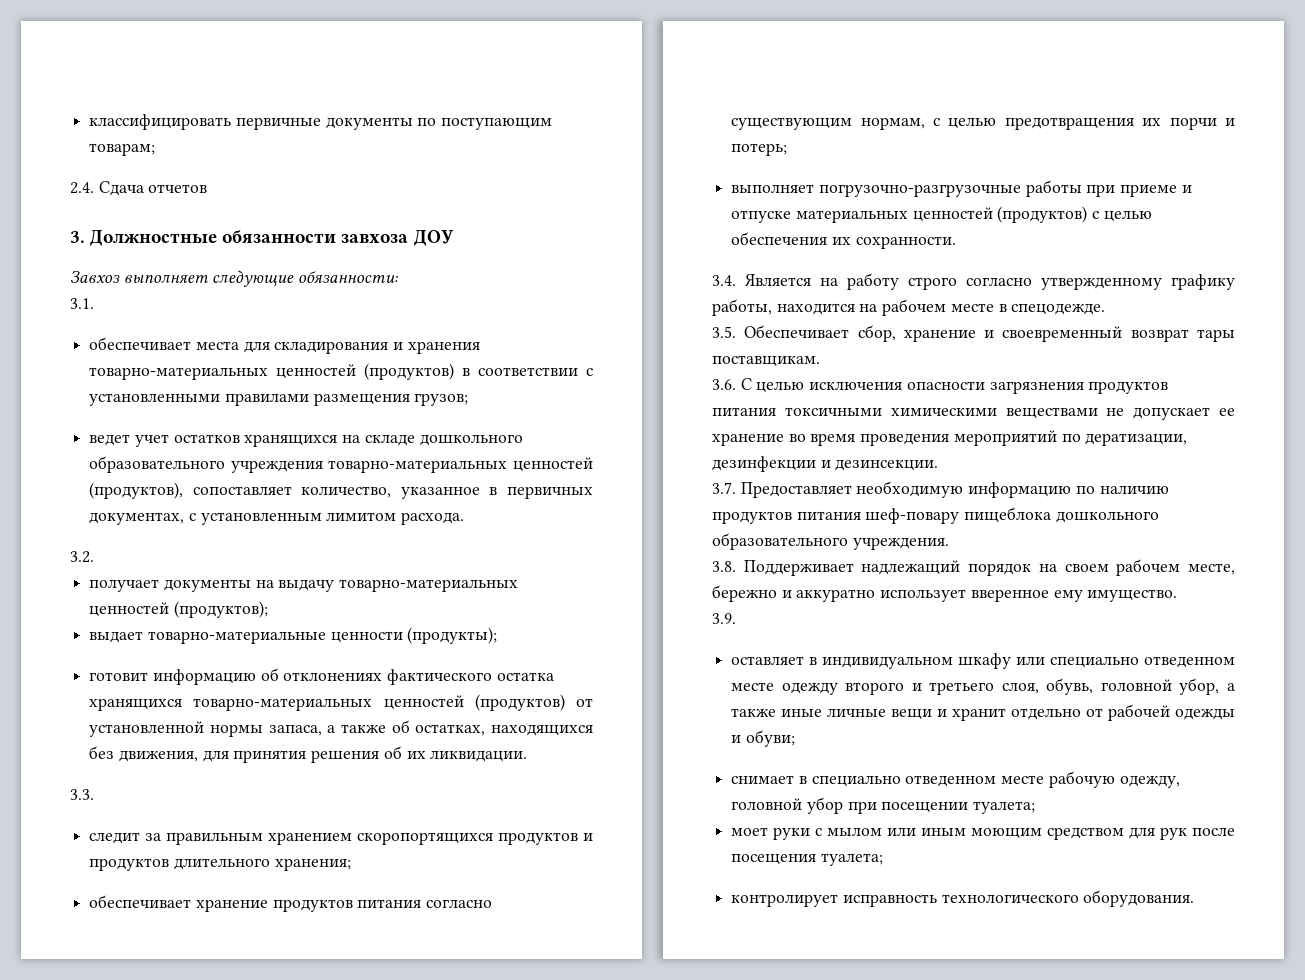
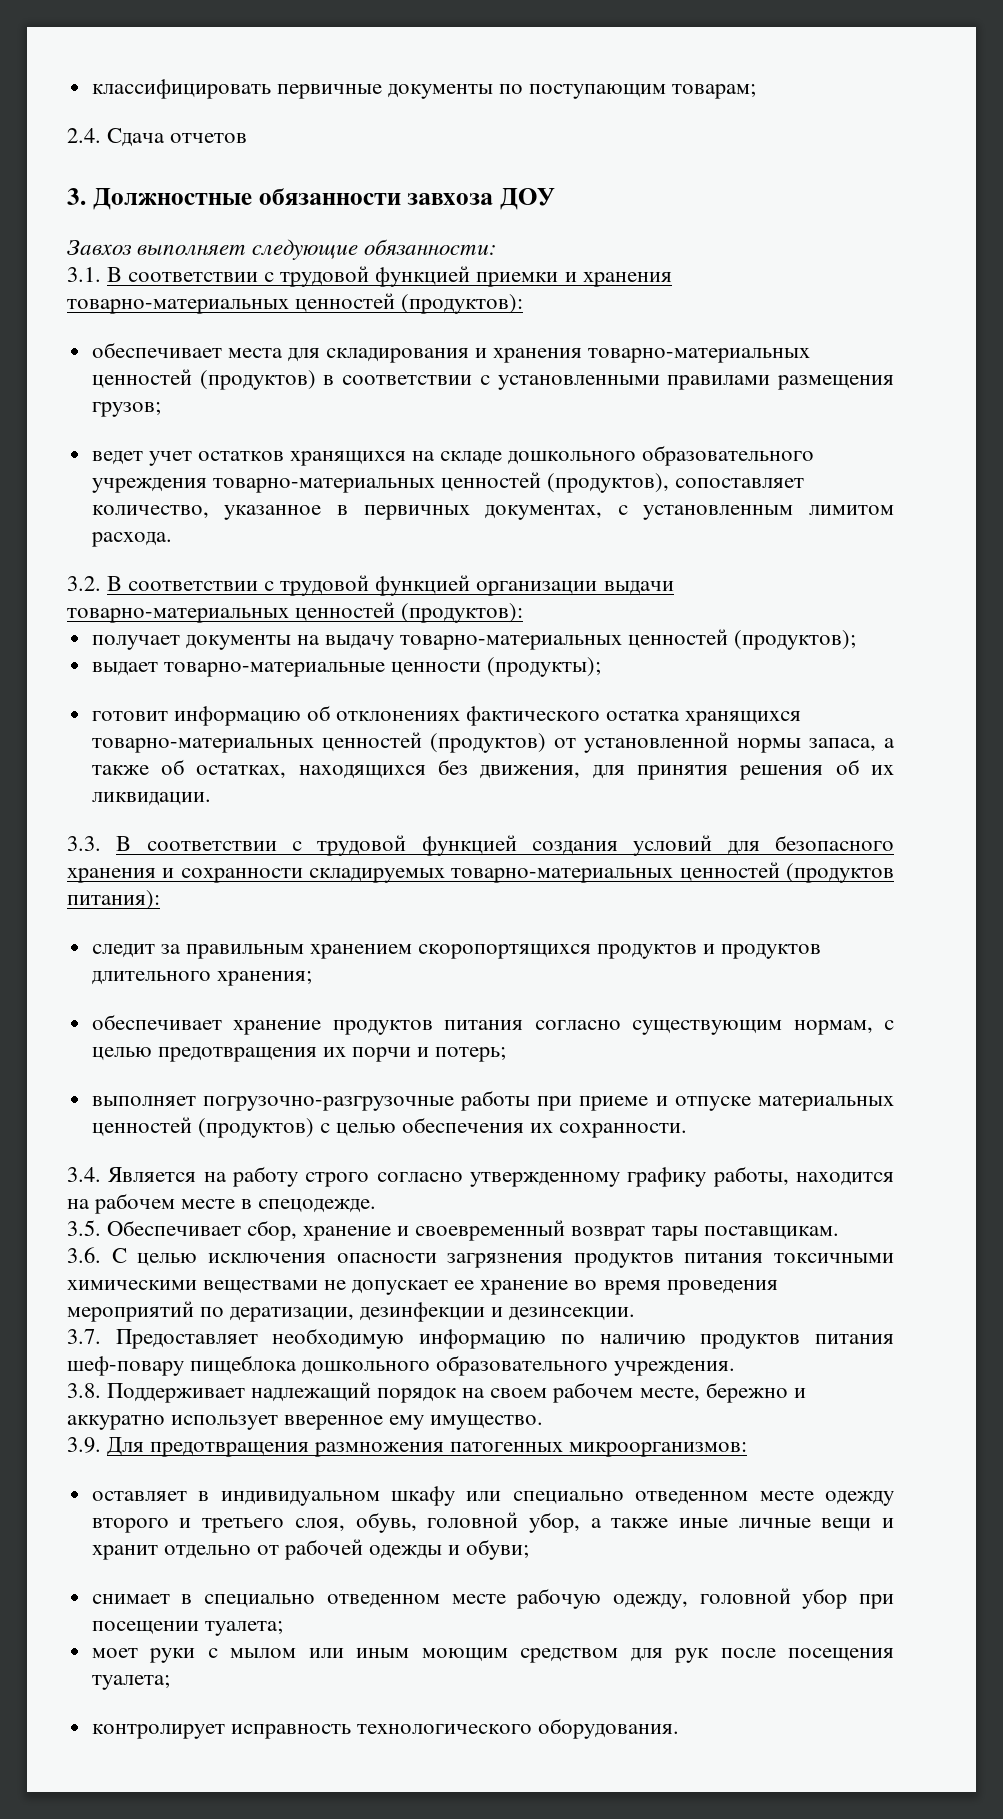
- 3.1.
+ 3.1. В соответствии с трудовой функцией приемки и хранения товарно-материальных ценностей (продуктов):
- 3.2.
+ 3.2. В соответствии с трудовой функцией организации выдачи товарно-материальных ценностей (продуктов):
- 3.3.
+ 3.3. В соответствии с трудовой функцией создания условий для безопасного хранения и сохранности складируемых товарно-материальных ценностей (продуктов питания):
- 3.9.
+ 3.9. Для предотвращения размножения патогенных микроорганизмов:

